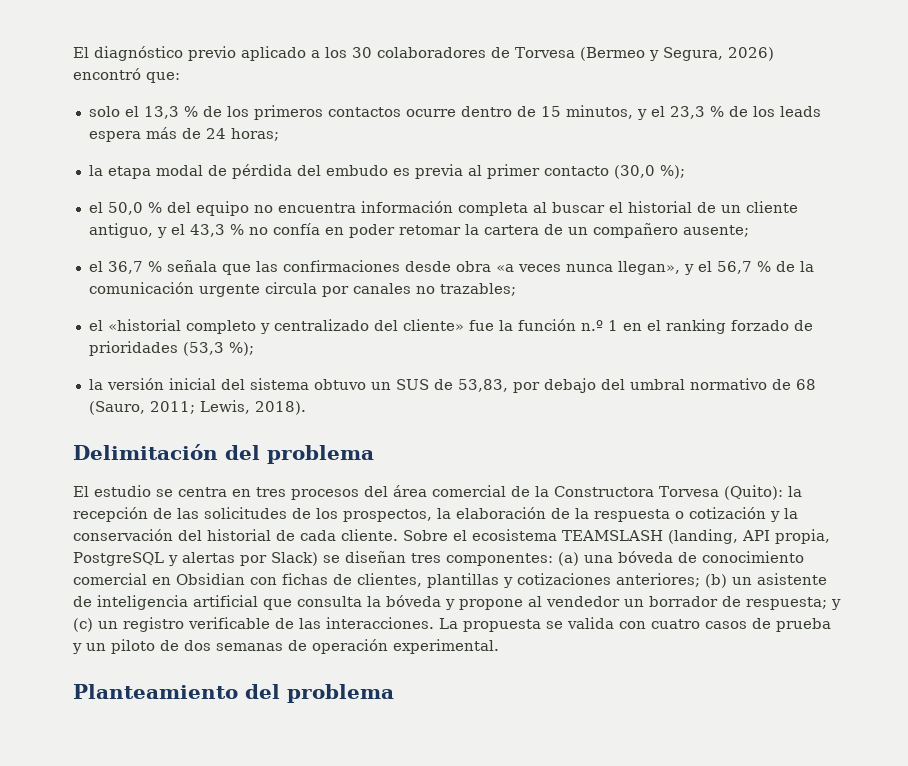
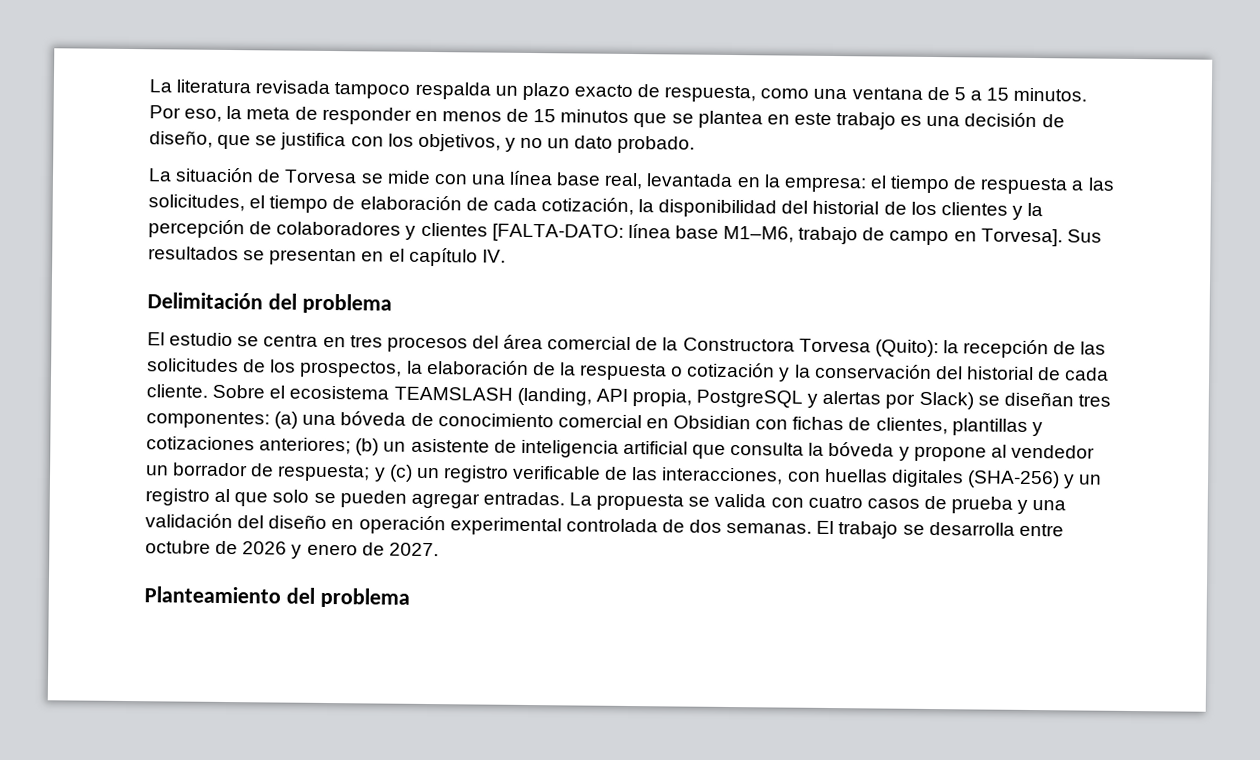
- El diagnóstico previo aplicado a los 30 colaboradores de Torvesa (Bermeo y Segura, 2026) encontró que:
- solo el 13,3 % de los primeros contactos ocurre dentro de 15 minutos, y el 23,3 % de los leads espera más de 24 horas;
- la etapa modal de pérdida del embudo es previa al primer contacto (30,0 %);
- el 50,0 % del equipo no encuentra información completa al buscar el historial de un cliente antiguo, y el 43,3 % no confía en poder retomar la cartera de un compañero ausente;
- el 36,7 % señala que las confirmaciones desde obra «a veces nunca llegan», y el 56,7 % de la comunicación urgente circula por canales no trazables;
- el «historial completo y centralizado del cliente» fue la función n.º 1 en el ranking forzado de prioridades (53,3 %);
- la versión inicial del sistema obtuvo un SUS de 53,83, por debajo del umbral normativo de 68 (Sauro, 2011; Lewis, 2018).
+ La literatura revisada tampoco respalda un plazo exacto de respuesta, como una ventana de 5 a 15 minutos. Por eso, la meta de responder en menos de 15 minutos que se plantea en este trabajo es una decisión de diseño, que se justifica con los objetivos, y no un dato probado.
+ La situación de Torvesa se mide con una línea base real, levantada en la empresa: el tiempo de respuesta a las solicitudes, el tiempo de elaboración de cada cotización, la disponibilidad del historial de los clientes y la percepción de colaboradores y clientes [FALTA-DATO: línea base M1–M6, trabajo de campo en Torvesa]. Sus resultados se presentan en el capítulo IV.
- Sobre el ecosistema TEAMSLASH (landing, API propia, PostgreSQL y alertas por Slack) se diseñan tres componentes: (a) una bóveda de conocimiento comercial en Obsidian con fichas de clientes, plantillas y cotizaciones anteriores; (b) un asistente de inteligencia artificial que consulta la bóveda y propone al vendedor un borrador de respuesta; y (c) un registro verificable de las interacciones.
+ Sobre el ecosistema TEAMSLASH (landing, API propia, PostgreSQL y alertas por Slack) se diseñan tres componentes: (a) una bóveda de conocimiento comercial en Obsidian con fichas de clientes, plantillas y cotizaciones anteriores; (b) un asistente de inteligencia artificial que consulta la bóveda y propone al vendedor un borrador de respuesta; y (c) un registro verificable de las interacciones, con huellas digitales (SHA-256) y un registro al que solo se pueden agregar entradas.
- La propuesta se valida con cuatro casos de prueba y un piloto de dos semanas de operación experimental.
+ La propuesta se valida con cuatro casos de prueba y una validación del diseño en operación experimental controlada de dos semanas. El trabajo se desarrolla entre octubre de 2026 y enero de 2027.

